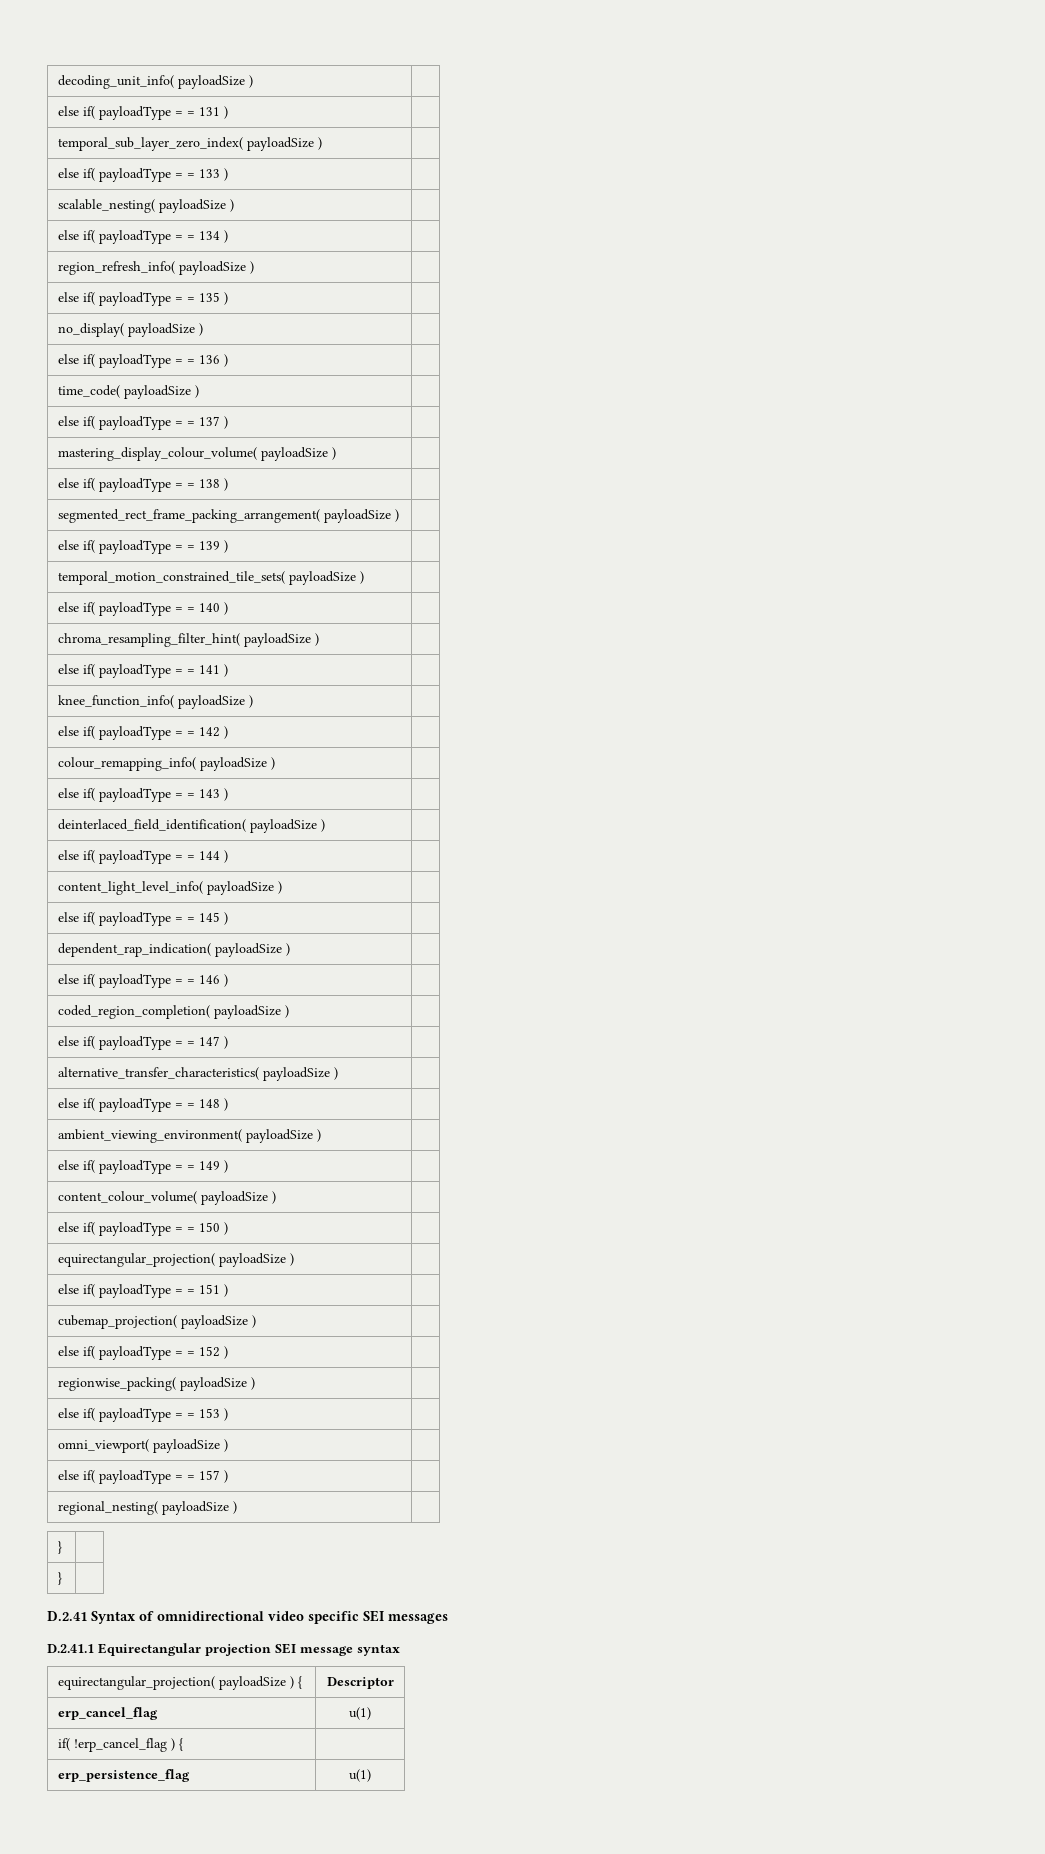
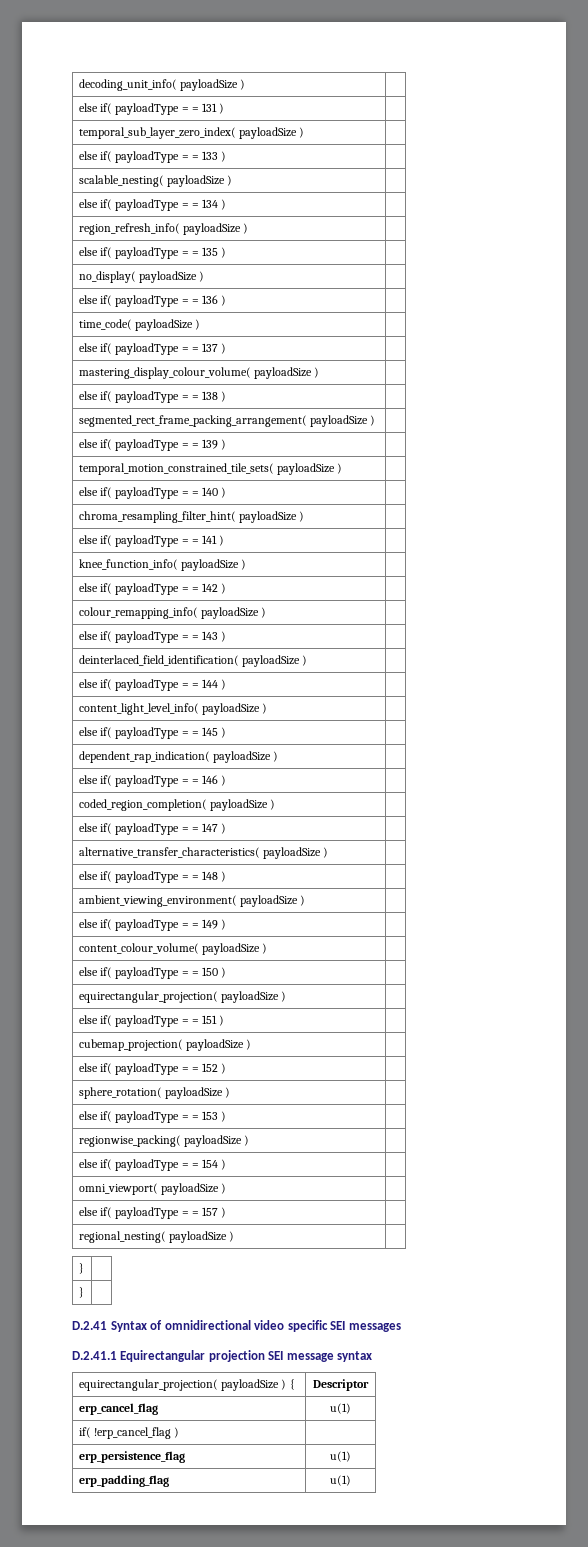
+ sphere_rotation( payloadSize ) |
+ else if( payloadType = = 153 ) |
- else if( payloadType = = 153 ) |
+ else if( payloadType = = 154 ) |
- if( !erp_cancel_flag ) { |
+ if( !erp_cancel_flag ) |
+ erp_padding_flag | u(1)

